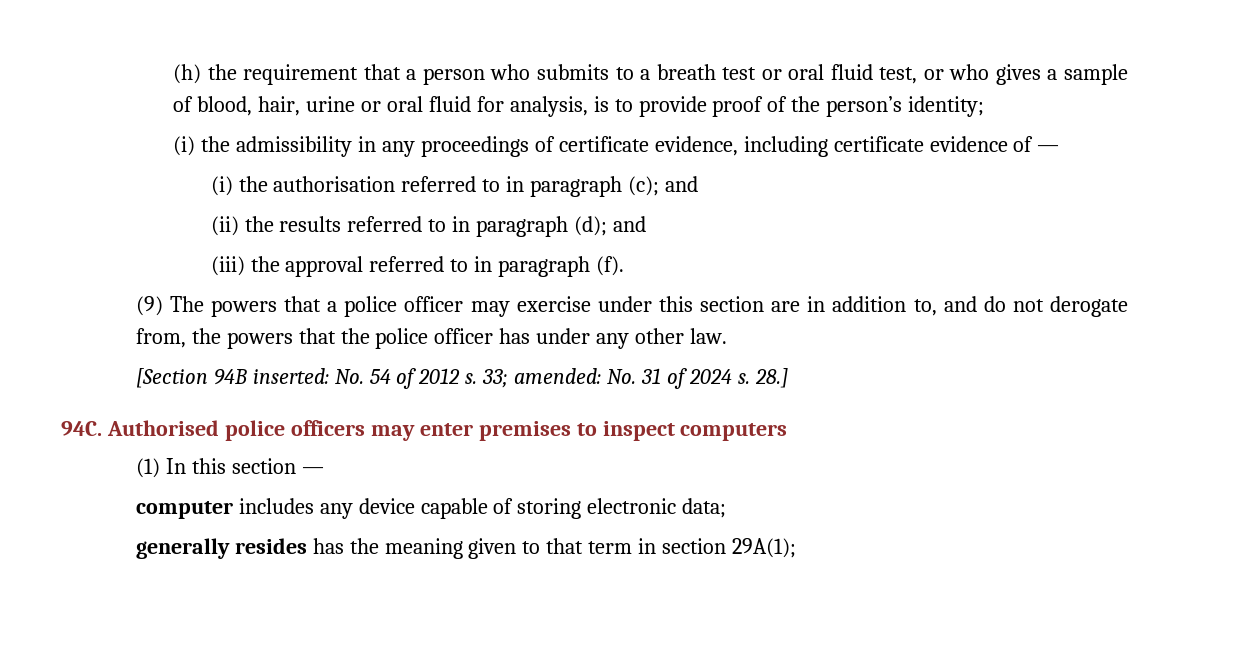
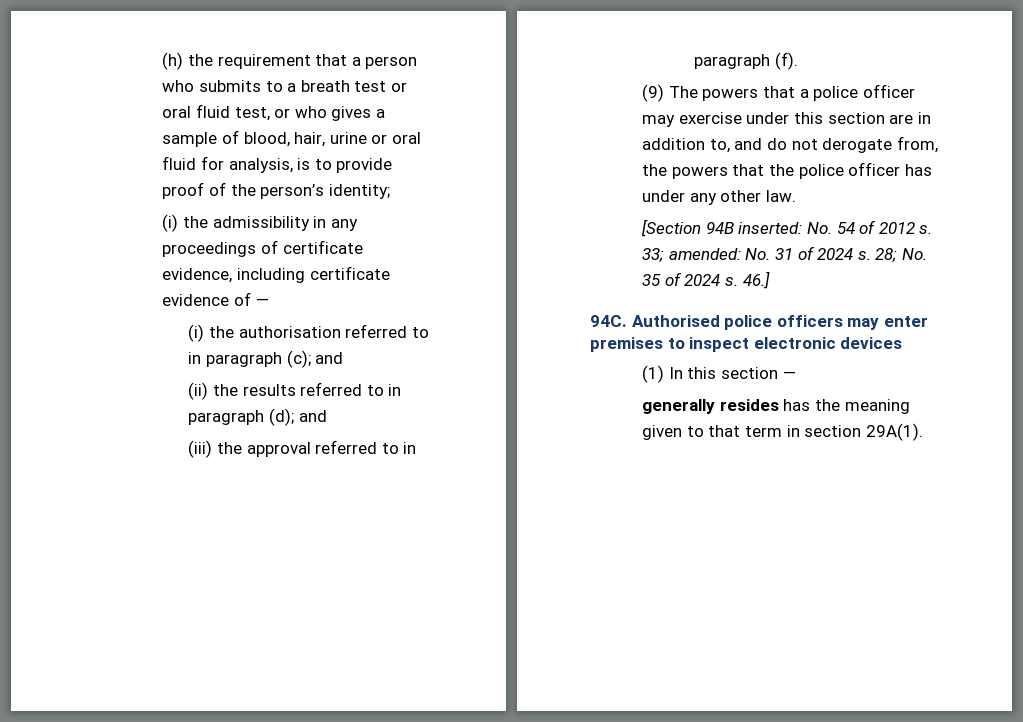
- 28.]
+ 28; No. 35 of 2024 s. 46.]
- Authorised police officers may enter premises to inspect computers
+ Authorised police officers may enter premises to inspect electronic devices
- computer includes any device capable of storing electronic data;
- generally resides has the meaning given to that term in section 29A(1);
+ generally resides has the meaning given to that term in section 29A(1).

